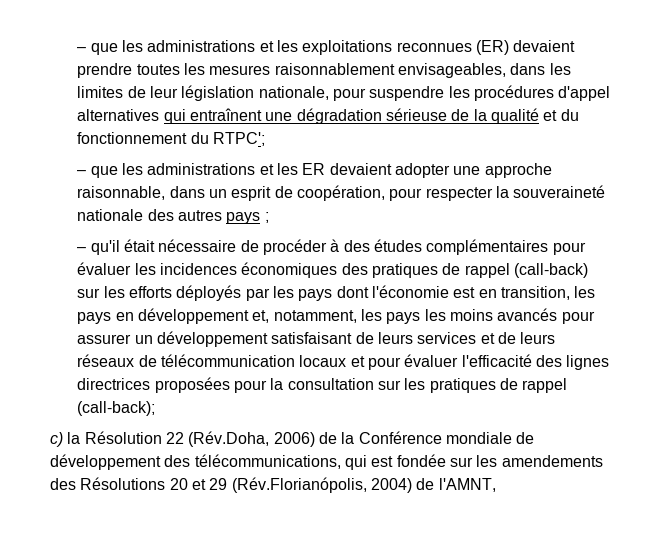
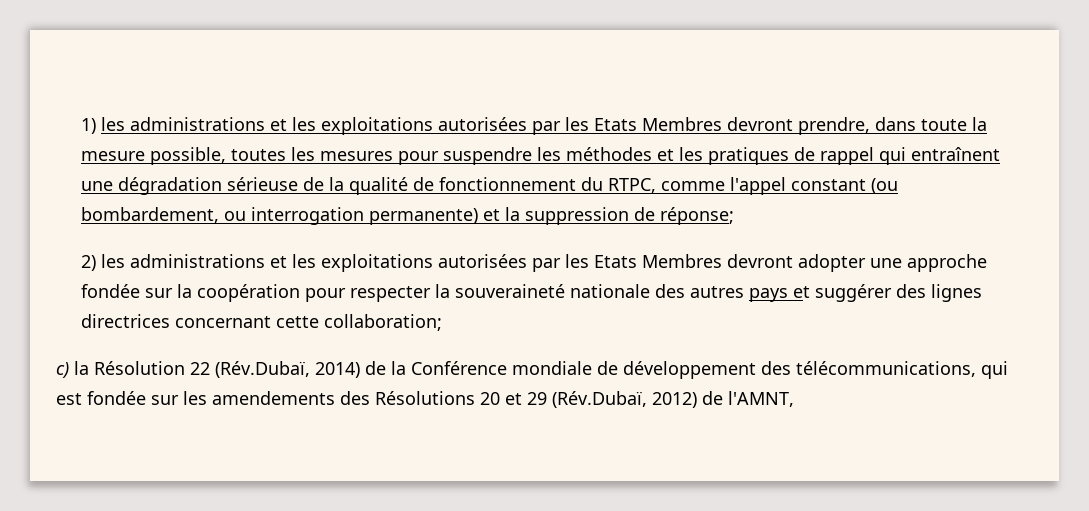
- – que les administrations et les exploitations reconnues (ER) devaient prendre toutes les mesures raisonnablement envisageables, dans les limites de leur législation nationale, pour suspendre les procédures d'appel alternatives qui entraînent une dégradation sérieuse de la qualité et du fonctionnement du RTPC';
- – que les administrations et les ER devaient adopter une approche raisonnable, dans un esprit de coopération, pour respecter la souveraineté nationale des autres pays ;
- – qu'il était nécessaire de procéder à des études complémentaires pour évaluer les incidences économiques des pratiques de rappel (call-back) sur les efforts déployés par les pays dont l'économie est en transition, les pays en développement et, notamment, les pays les moins avancés pour assurer un développement satisfaisant de leurs services et de leurs réseaux de télécommunication locaux et pour évaluer l'efficacité des lignes directrices proposées pour la consultation sur les pratiques de rappel (call-back);
+ 1) les administrations et les exploitations autorisées par les Etats Membres devront prendre, dans toute la mesure possible, toutes les mesures pour suspendre les méthodes et les pratiques de rappel qui entraînent une dégradation sérieuse de la qualité de fonctionnement du RTPC, comme l'appel constant (ou bombardement, ou interrogation permanente) et la suppression de réponse;
+ 2) les administrations et les exploitations autorisées par les Etats Membres devront adopter une approche fondée sur la coopération pour respecter la souveraineté nationale des autres pays et suggérer des lignes directrices concernant cette collaboration;
- c) la Résolution 22 (Rév.Doha, 2006) de la Conférence mondiale de développement des télécommunications, qui est fondée sur les amendements des Résolutions 20 et 29 (Rév.Florianópolis, 2004) de l'AMNT,
+ c) la Résolution 22 (Rév.Dubaï, 2014) de la Conférence mondiale de développement des télécommunications, qui est fondée sur les amendements des Résolutions 20 et 29 (Rév.Dubaï, 2012) de l'AMNT,

